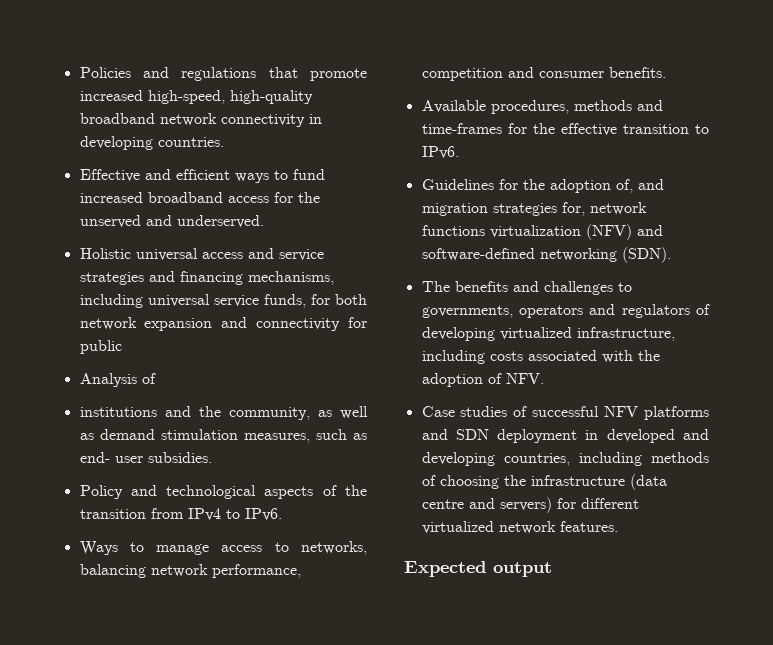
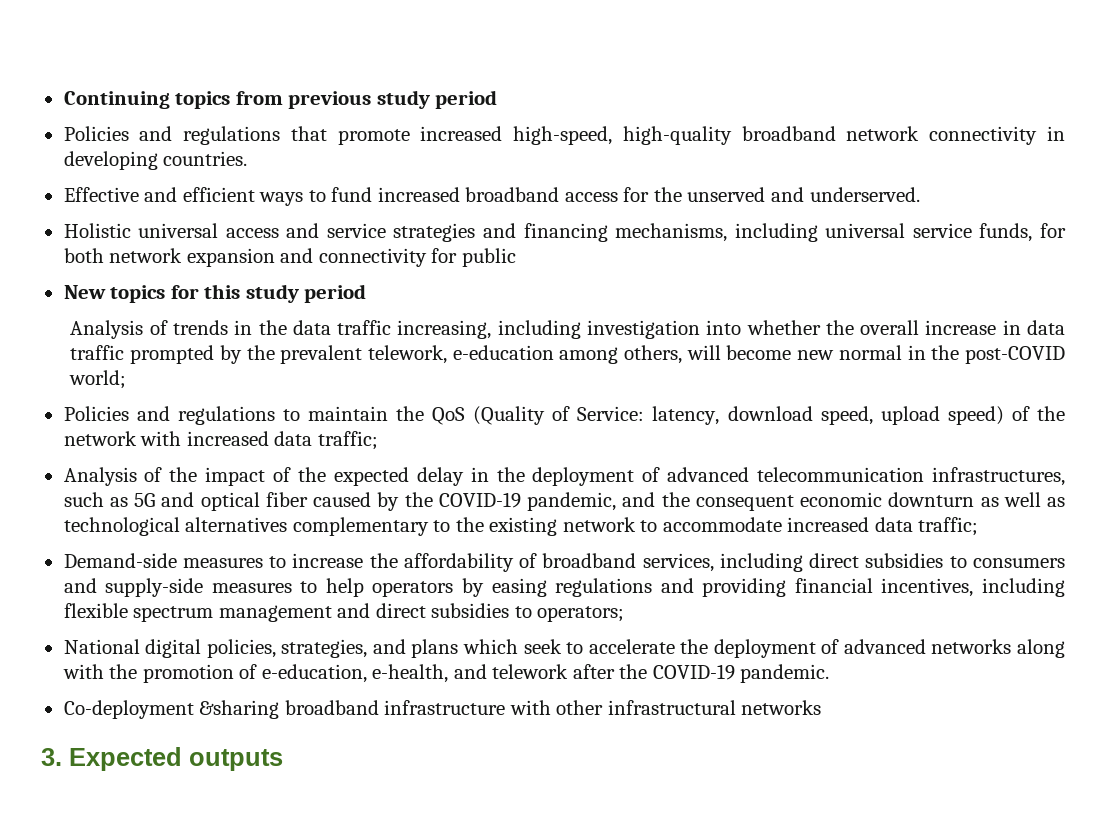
+ Continuing topics from previous study period
- Analysis of
- institutions and the community, as well as demand stimulation measures, such as end- user subsidies.
- Policy and technological aspects of the transition from IPv4 to IPv6.
- Ways to manage access to networks, balancing network performance, competition and consumer benefits.
- Available procedures, methods and time-frames for the effective transition to IPv6.
- Guidelines for the adoption of, and migration strategies for, network functions virtualization (NFV) and software-defined networking (SDN).
- The benefits and challenges to governments, operators and regulators of developing virtualized infrastructure, including costs associated with the adoption of NFV.
- Case studies of successful NFV platforms and SDN deployment in developed and developing countries, including methods of choosing the infrastructure (data centre and servers) for different virtualized network features.
- Expected output
+ New topics for this study period
+ Analysis of trends in the data traffic increasing, including investigation into whether the overall increase in data traffic prompted by the prevalent telework, e-education among others, will become new normal in the post-COVID world;
+ Policies and regulations to maintain the QoS (Quality of Service: latency, download speed, upload speed) of the network with increased data traffic;
+ Analysis of the impact of the expected delay in the deployment of advanced telecommunication infrastructures, such as 5G and optical fiber caused by the COVID-19 pandemic, and the consequent economic downturn as well as technological alternatives complementary to the existing network to accommodate increased data traffic;
+ Demand-side measures to increase the affordability of broadband services, including direct subsidies to consumers and supply-side measures to help operators by easing regulations and providing financial incentives, including flexible spectrum management and direct subsidies to operators;
+ National digital policies, strategies, and plans which seek to accelerate the deployment of advanced networks along with the promotion of e-education, e-health, and telework after the COVID-19 pandemic.
+ Co-deployment &sharing broadband infrastructure with other infrastructural networks
+ 3. Expected outputs

